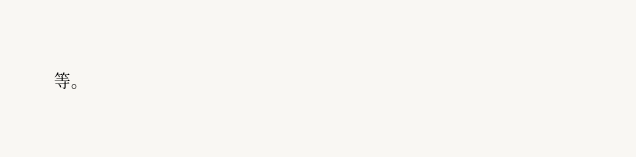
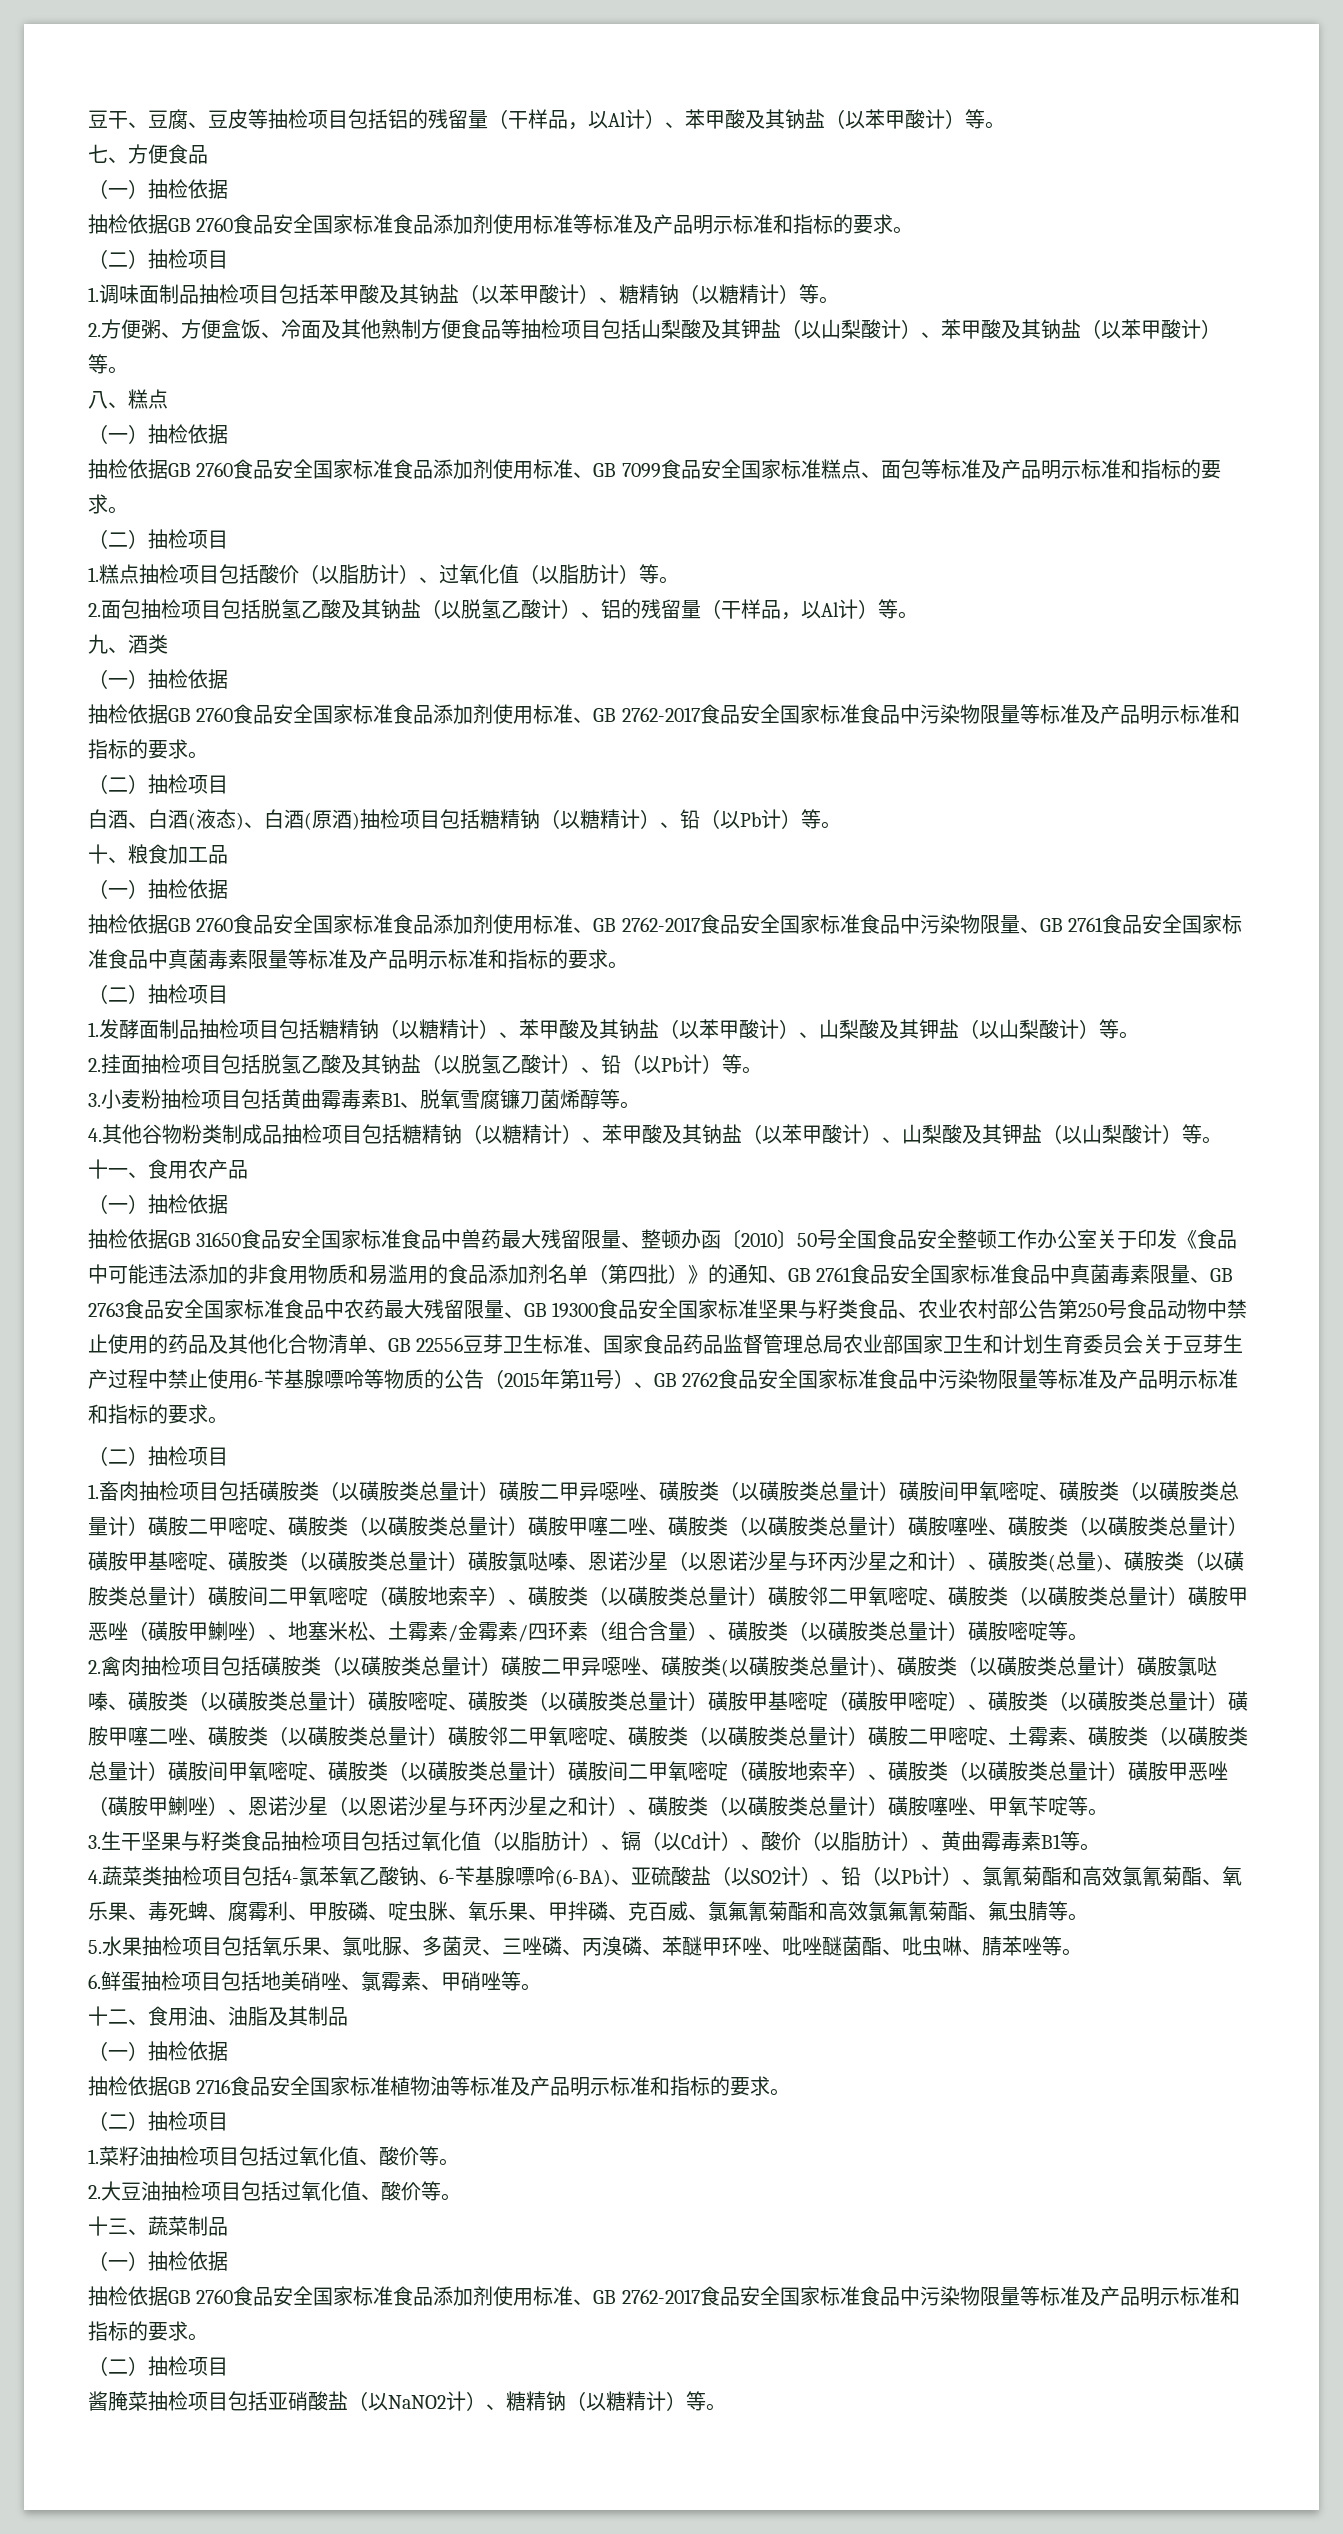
- 等。
+ 豆干、豆腐、豆皮等抽检项目包括铝的残留量（干样品，以Al计）、苯甲酸及其钠盐（以苯甲酸计）等。
+ 七、方便食品
+ （一）抽检依据
+ 抽检依据GB 2760食品安全国家标准食品添加剂使用标准等标准及产品明示标准和指标的要求。
+ （二）抽检项目
+ 1.调味面制品抽检项目包括苯甲酸及其钠盐（以苯甲酸计）、糖精钠（以糖精计）等。
+ 2.方便粥、方便盒饭、冷面及其他熟制方便食品等抽检项目包括山梨酸及其钾盐（以山梨酸计）、苯甲酸及其钠盐（以苯甲酸计）等。
+ 八、糕点
+ （一）抽检依据
+ 抽检依据GB 2760食品安全国家标准食品添加剂使用标准、GB 7099食品安全国家标准糕点、面包等标准及产品明示标准和指标的要求。
+ （二）抽检项目
+ 1.糕点抽检项目包括酸价（以脂肪计）、过氧化值（以脂肪计）等。
+ 2.面包抽检项目包括脱氢乙酸及其钠盐（以脱氢乙酸计）、铝的残留量（干样品，以Al计）等。
+ 九、酒类
+ （一）抽检依据
+ 抽检依据GB 2760食品安全国家标准食品添加剂使用标准、GB 2762-2017食品安全国家标准食品中污染物限量等标准及产品明示标准和指标的要求。
+ （二）抽检项目
+ 白酒、白酒(液态)、白酒(原酒)抽检项目包括糖精钠（以糖精计）、铅（以Pb计）等。
+ 十、粮食加工品
+ （一）抽检依据
+ 抽检依据GB 2760食品安全国家标准食品添加剂使用标准、GB 2762-2017食品安全国家标准食品中污染物限量、GB 2761食品安全国家标准食品中真菌毒素限量等标准及产品明示标准和指标的要求。
+ （二）抽检项目
+ 1.发酵面制品抽检项目包括糖精钠（以糖精计）、苯甲酸及其钠盐（以苯甲酸计）、山梨酸及其钾盐（以山梨酸计）等。
+ 2.挂面抽检项目包括脱氢乙酸及其钠盐（以脱氢乙酸计）、铅（以Pb计）等。
+ 3.小麦粉抽检项目包括黄曲霉毒素B1、脱氧雪腐镰刀菌烯醇等。
+ 4.其他谷物粉类制成品抽检项目包括糖精钠（以糖精计）、苯甲酸及其钠盐（以苯甲酸计）、山梨酸及其钾盐（以山梨酸计）等。
+ 十一、食用农产品
+ （一）抽检依据
+ 抽检依据GB 31650食品安全国家标准食品中兽药最大残留限量、整顿办函〔2010〕50号全国食品安全整顿工作办公室关于印发《食品中可能违法添加的非食用物质和易滥用的食品添加剂名单（第四批）》的通知、GB 2761食品安全国家标准食品中真菌毒素限量、GB 2763食品安全国家标准食品中农药最大残留限量、GB 19300食品安全国家标准坚果与籽类食品、农业农村部公告第250号食品动物中禁止使用的药品及其他化合物清单、GB 22556豆芽卫生标准、国家食品药品监督管理总局农业部国家卫生和计划生育委员会关于豆芽生产过程中禁止使用6-苄基腺嘌呤等物质的公告（2015年第11号）、GB 2762食品安全国家标准食品中污染物限量等标准及产品明示标准和指标的要求。
+ （二）抽检项目
+ 1.畜肉抽检项目包括磺胺类（以磺胺类总量计）磺胺二甲异噁唑、磺胺类（以磺胺类总量计）磺胺间甲氧嘧啶、磺胺类（以磺胺类总量计）磺胺二甲嘧啶、磺胺类（以磺胺类总量计）磺胺甲噻二唑、磺胺类（以磺胺类总量计）磺胺噻唑、磺胺类（以磺胺类总量计）磺胺甲基嘧啶、磺胺类（以磺胺类总量计）磺胺氯哒嗪、恩诺沙星（以恩诺沙星与环丙沙星之和计）、磺胺类(总量)、磺胺类（以磺胺类总量计）磺胺间二甲氧嘧啶（磺胺地索辛）、磺胺类（以磺胺类总量计）磺胺邻二甲氧嘧啶、磺胺类（以磺胺类总量计）磺胺甲恶唑（磺胺甲鯻唑）、地塞米松、土霉素/金霉素/四环素（组合含量）、磺胺类（以磺胺类总量计）磺胺嘧啶等。
+ 2.禽肉抽检项目包括磺胺类（以磺胺类总量计）磺胺二甲异噁唑、磺胺类(以磺胺类总量计)、磺胺类（以磺胺类总量计）磺胺氯哒嗪、磺胺类（以磺胺类总量计）磺胺嘧啶、磺胺类（以磺胺类总量计）磺胺甲基嘧啶（磺胺甲嘧啶）、磺胺类（以磺胺类总量计）磺胺甲噻二唑、磺胺类（以磺胺类总量计）磺胺邻二甲氧嘧啶、磺胺类（以磺胺类总量计）磺胺二甲嘧啶、土霉素、磺胺类（以磺胺类总量计）磺胺间甲氧嘧啶、磺胺类（以磺胺类总量计）磺胺间二甲氧嘧啶（磺胺地索辛）、磺胺类（以磺胺类总量计）磺胺甲恶唑（磺胺甲鯻唑）、恩诺沙星（以恩诺沙星与环丙沙星之和计）、磺胺类（以磺胺类总量计）磺胺噻唑、甲氧苄啶等。
+ 3.生干坚果与籽类食品抽检项目包括过氧化值（以脂肪计）、镉（以Cd计）、酸价（以脂肪计）、黄曲霉毒素B1等。
+ 4.蔬菜类抽检项目包括4-氯苯氧乙酸钠、6-苄基腺嘌呤(6-BA)、亚硫酸盐（以SO2计）、铅（以Pb计）、氯氰菊酯和高效氯氰菊酯、氧乐果、毒死蜱、腐霉利、甲胺磷、啶虫脒、氧乐果、甲拌磷、克百威、氯氟氰菊酯和高效氯氟氰菊酯、氟虫腈等。
+ 5.水果抽检项目包括氧乐果、氯吡脲、多菌灵、三唑磷、丙溴磷、苯醚甲环唑、吡唑醚菌酯、吡虫啉、腈苯唑等。
+ 6.鲜蛋抽检项目包括地美硝唑、氯霉素、甲硝唑等。
+ 十二、食用油、油脂及其制品
+ （一）抽检依据
+ 抽检依据GB 2716食品安全国家标准植物油等标准及产品明示标准和指标的要求。
+ （二）抽检项目
+ 1.菜籽油抽检项目包括过氧化值、酸价等。
+ 2.大豆油抽检项目包括过氧化值、酸价等。
+ 十三、蔬菜制品
+ （一）抽检依据
+ 抽检依据GB 2760食品安全国家标准食品添加剂使用标准、GB 2762-2017食品安全国家标准食品中污染物限量等标准及产品明示标准和指标的要求。
+ （二）抽检项目
+ 酱腌菜抽检项目包括亚硝酸盐（以NaNO2计）、糖精钠（以糖精计）等。

